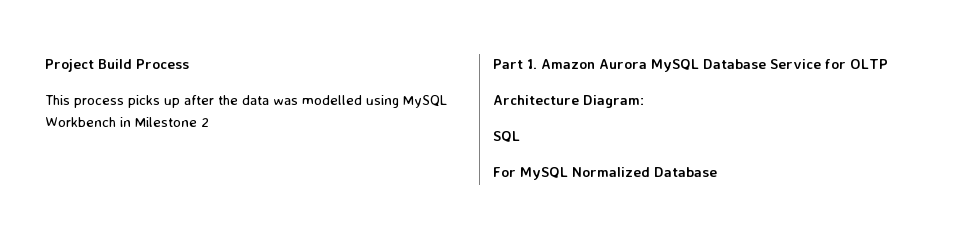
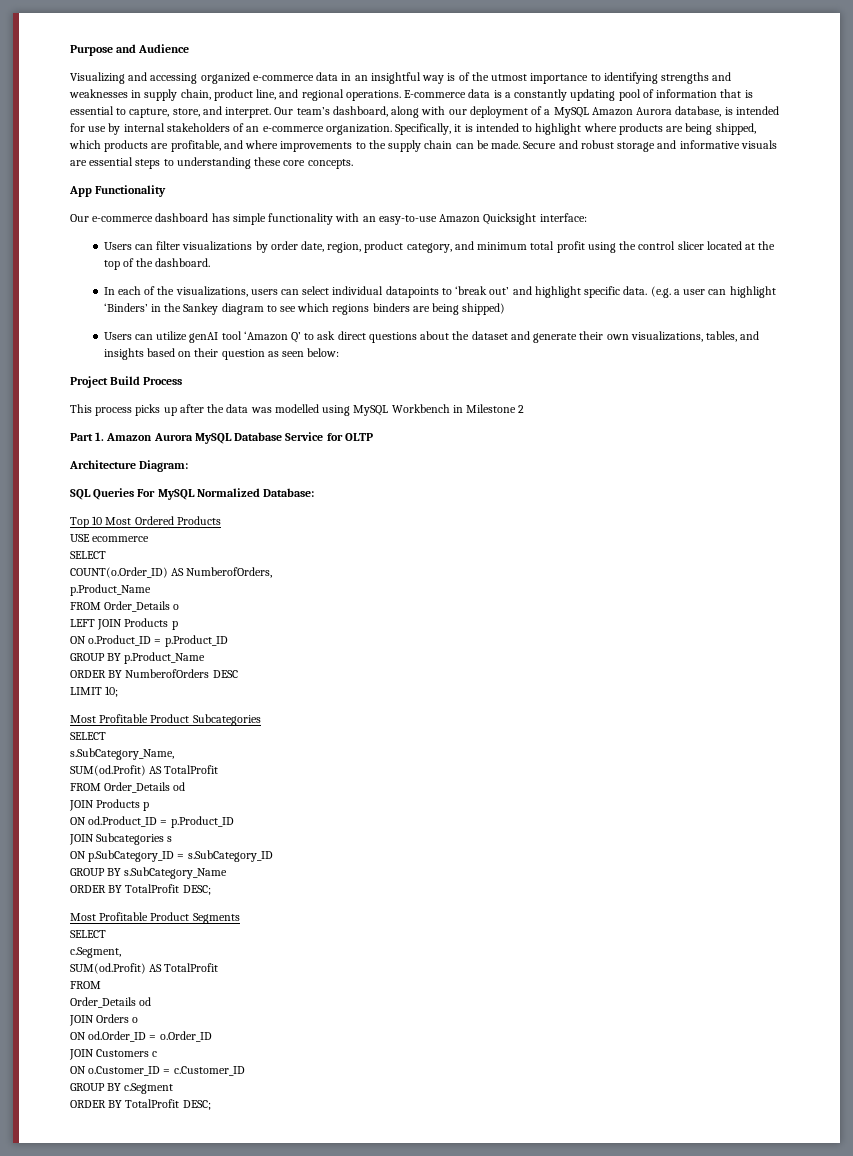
+ Purpose and Audience
+ Visualizing and accessing organized e-commerce data in an insightful way is of the utmost importance to identifying strengths and weaknesses in supply chain, product line, and regional operations. E-commerce data is a constantly updating pool of information that is essential to capture, store, and interpret. Our team’s dashboard, along with our deployment of a MySQL Amazon Aurora database, is intended for use by internal stakeholders of an e-commerce organization. Specifically, it is intended to highlight where products are being shipped, which products are profitable, and where improvements to the supply chain can be made. Secure and robust storage and informative visuals are essential steps to understanding these core concepts.
+ App Functionality
+ Our e-commerce dashboard has simple functionality with an easy-to-use Amazon Quicksight interface:
+ Users can filter visualizations by order date, region, product category, and minimum total profit using the control slicer located at the top of the dashboard.
+ In each of the visualizations, users can select individual datapoints to ‘break out’ and highlight specific data. (e.g. a user can highlight ‘Binders’ in the Sankey diagram to see which regions binders are being shipped)
+ Users can utilize genAI tool ‘Amazon Q’ to ask direct questions about the dataset and generate their own visualizations, tables, and insights based on their question as seen below:
- SQL
- For MySQL Normalized Database
+ SQL Queries For MySQL Normalized Database:
+ Top 10 Most Ordered Products
+ USE ecommerce
+ SELECT
+ COUNT(o.Order_ID) AS NumberofOrders,
+ p.Product_Name
+ FROM Order_Details o
+ LEFT JOIN Products p
+ ON o.Product_ID = p.Product_ID
+ GROUP BY p.Product_Name
+ ORDER BY NumberofOrders DESC
+ LIMIT 10;
+ Most Profitable Product Subcategories
+ SELECT
+ s.SubCategory_Name,
+ SUM(od.Profit) AS TotalProfit
+ FROM Order_Details od
+ JOIN Products p
+ ON od.Product_ID = p.Product_ID
+ JOIN Subcategories s
+ ON p.SubCategory_ID = s.SubCategory_ID
+ GROUP BY s.SubCategory_Name
+ ORDER BY TotalProfit DESC;
+ Most Profitable Product Segments
+ SELECT
+ c.Segment,
+ SUM(od.Profit) AS TotalProfit
+ FROM
+ Order_Details od
+ JOIN Orders o
+ ON od.Order_ID = o.Order_ID
+ JOIN Customers c
+ ON o.Customer_ID = c.Customer_ID
+ GROUP BY c.Segment
+ ORDER BY TotalProfit DESC;

